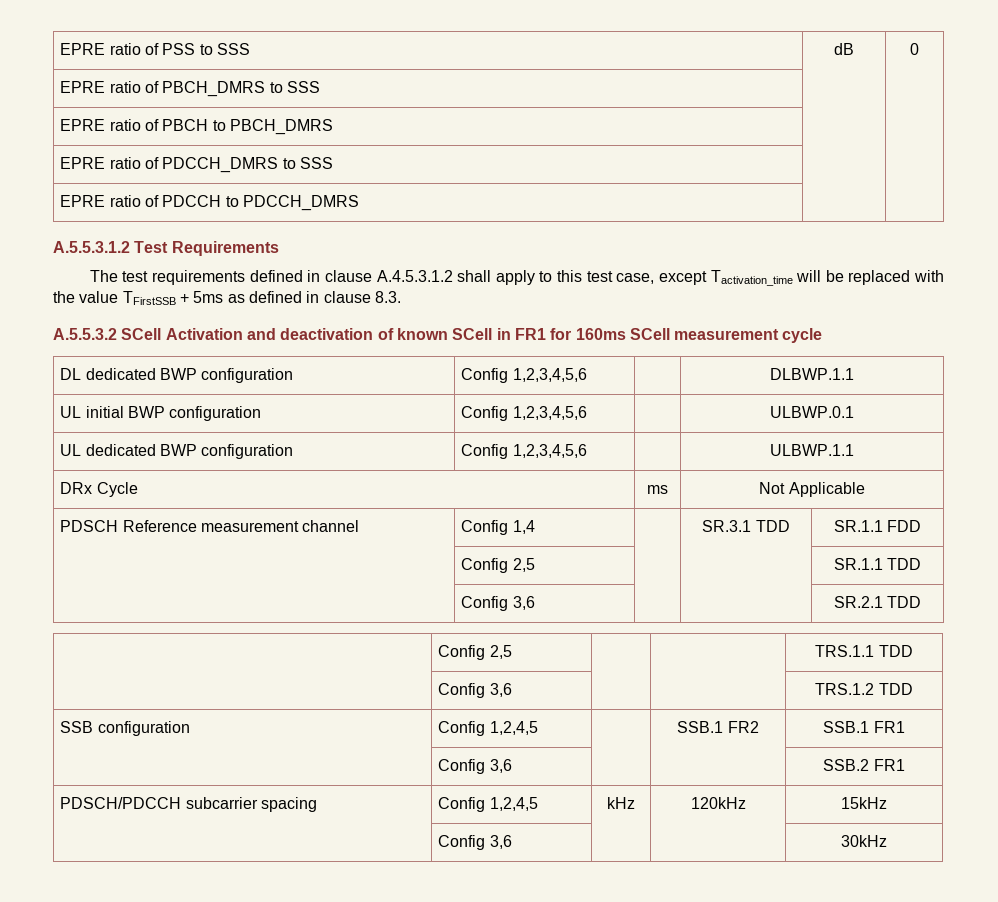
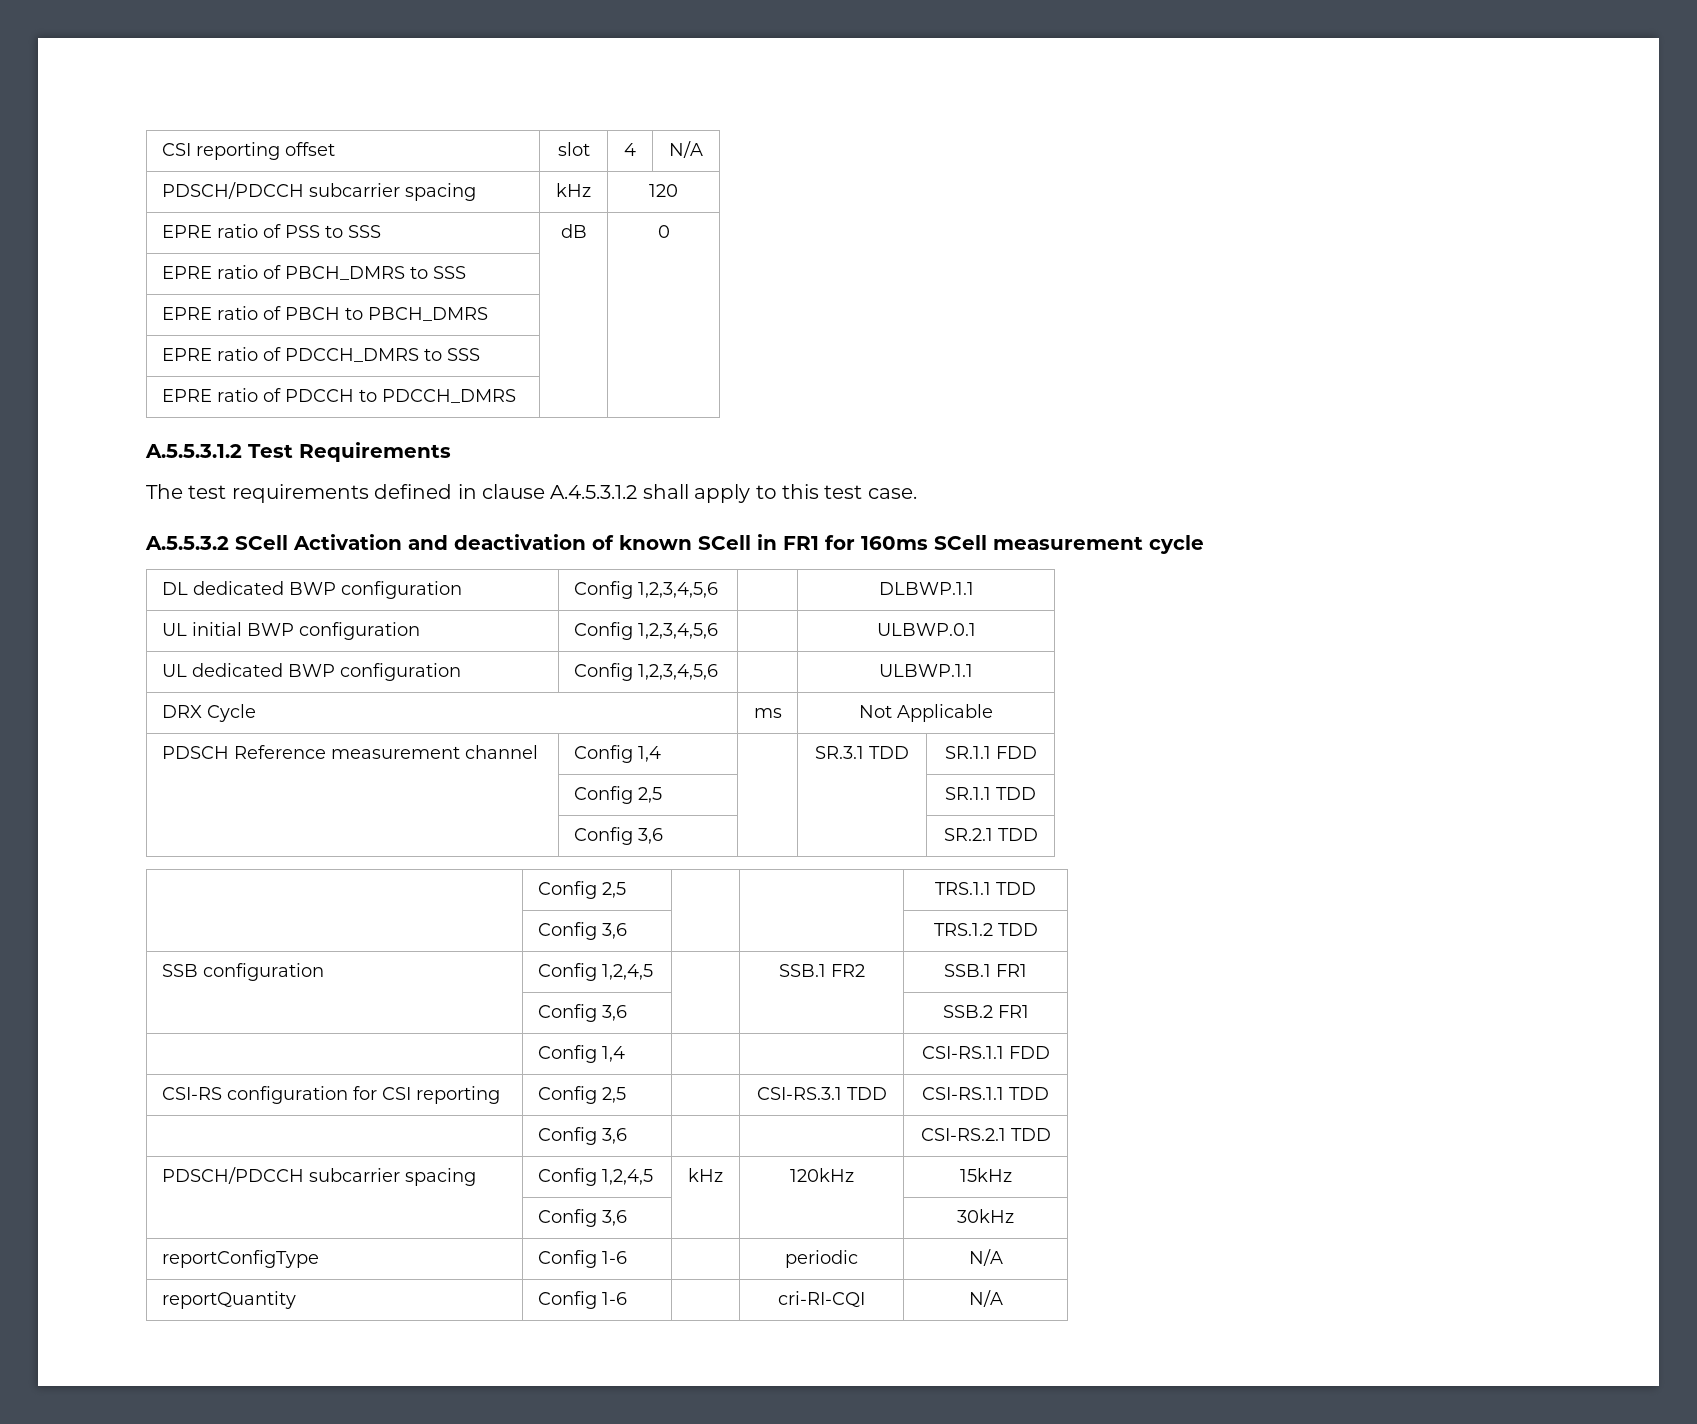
+ CSI reporting offset | slot | 4 | N/A
+ PDSCH/PDCCH subcarrier spacing | kHz | 120
- The test requirements defined in clause A.4.5.3.1.2 shall apply to this test case, except Tactivation_time will be replaced with the value TFirstSSB + 5ms as defined in clause 8.3.
+ The test requirements defined in clause A.4.5.3.1.2 shall apply to this test case.
- DRx Cycle | ms | Not Applicable
+ DRX Cycle | ms | Not Applicable
+ | Config 1,4 | | | CSI-RS.1.1 FDD
+ CSI-RS configuration for CSI reporting | Config 2,5 | | CSI-RS.3.1 TDD | CSI-RS.1.1 TDD
+ | Config 3,6 | | | CSI-RS.2.1 TDD
+ reportConfigType | Config 1-6 | | periodic | N/A
+ reportQuantity | Config 1-6 | | cri-RI-CQI | N/A

